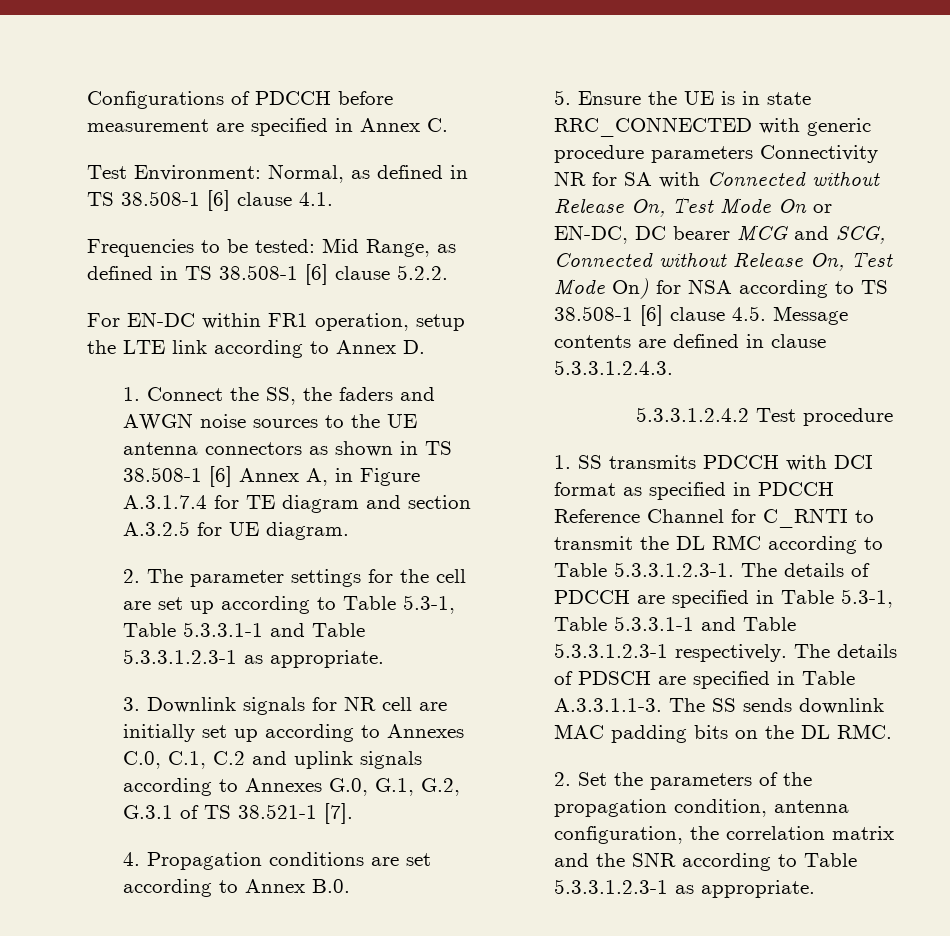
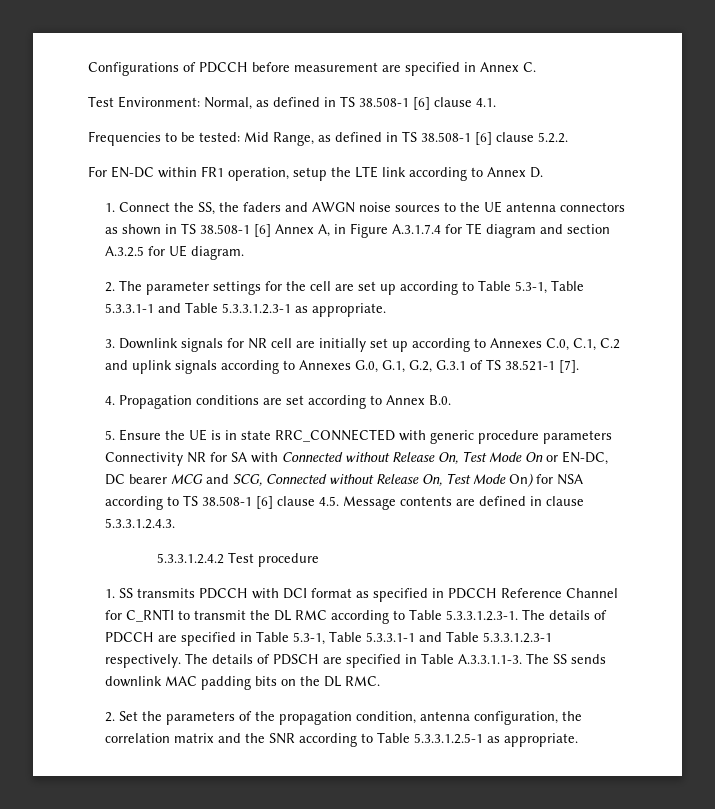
- 2. Set the parameters of the propagation condition, antenna configuration, the correlation matrix and the SNR according to Table 5.3.3.1.2.3-1 as appropriate.
+ 2. Set the parameters of the propagation condition, antenna configuration, the correlation matrix and the SNR according to Table 5.3.3.1.2.5-1 as appropriate.

